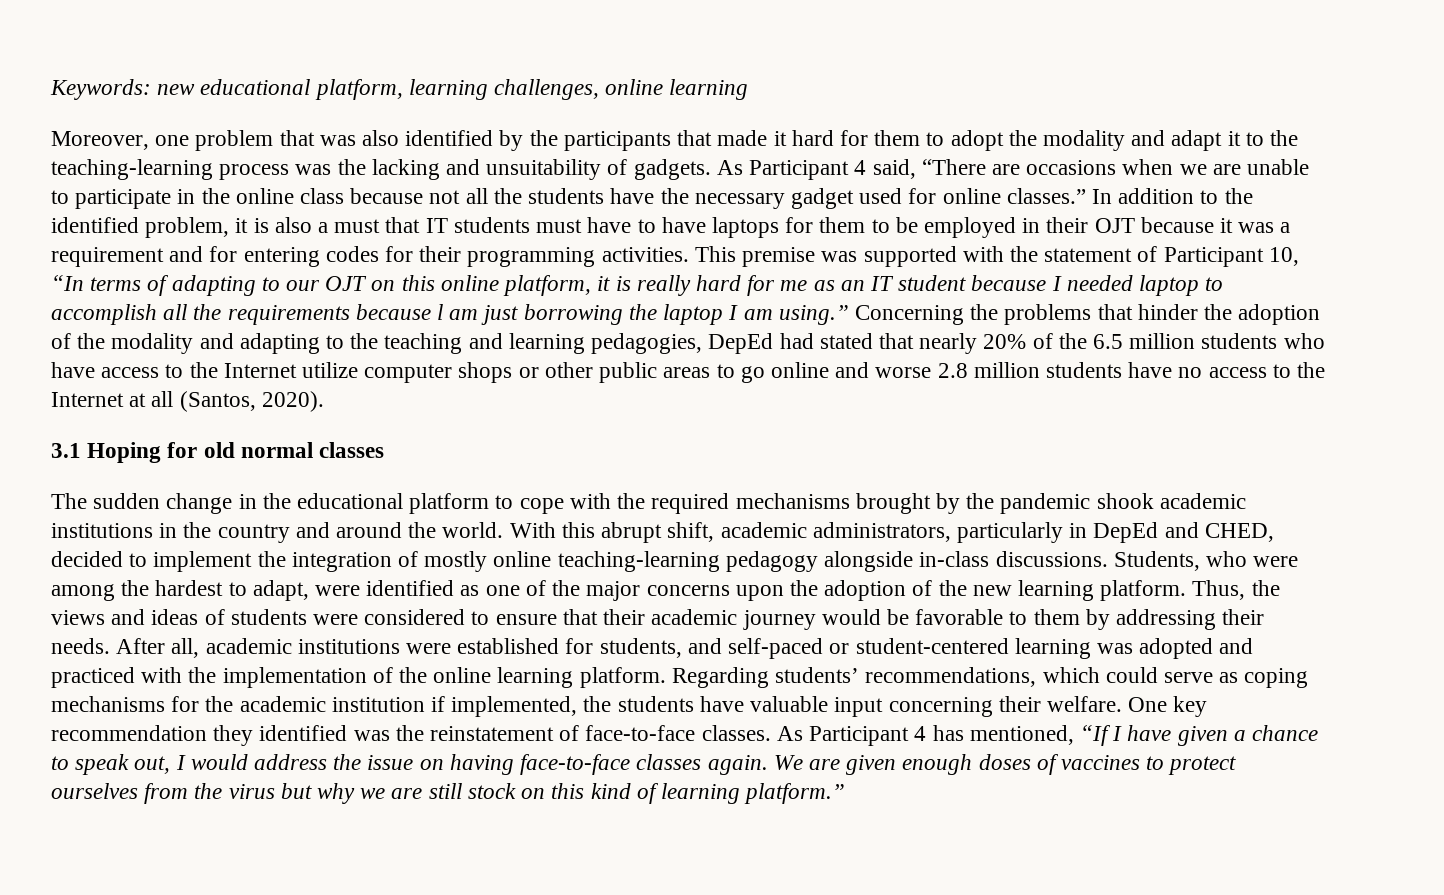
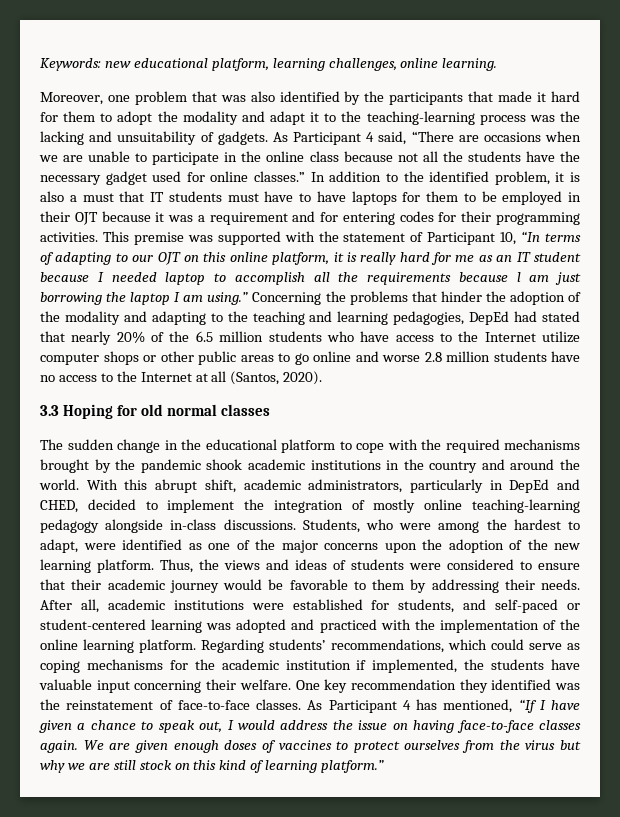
- Keywords: new educational platform, learning challenges, online learning
+ Keywords: new educational platform, learning challenges, online learning.
- 3.1 Hoping for old normal classes
+ 3.3 Hoping for old normal classes

